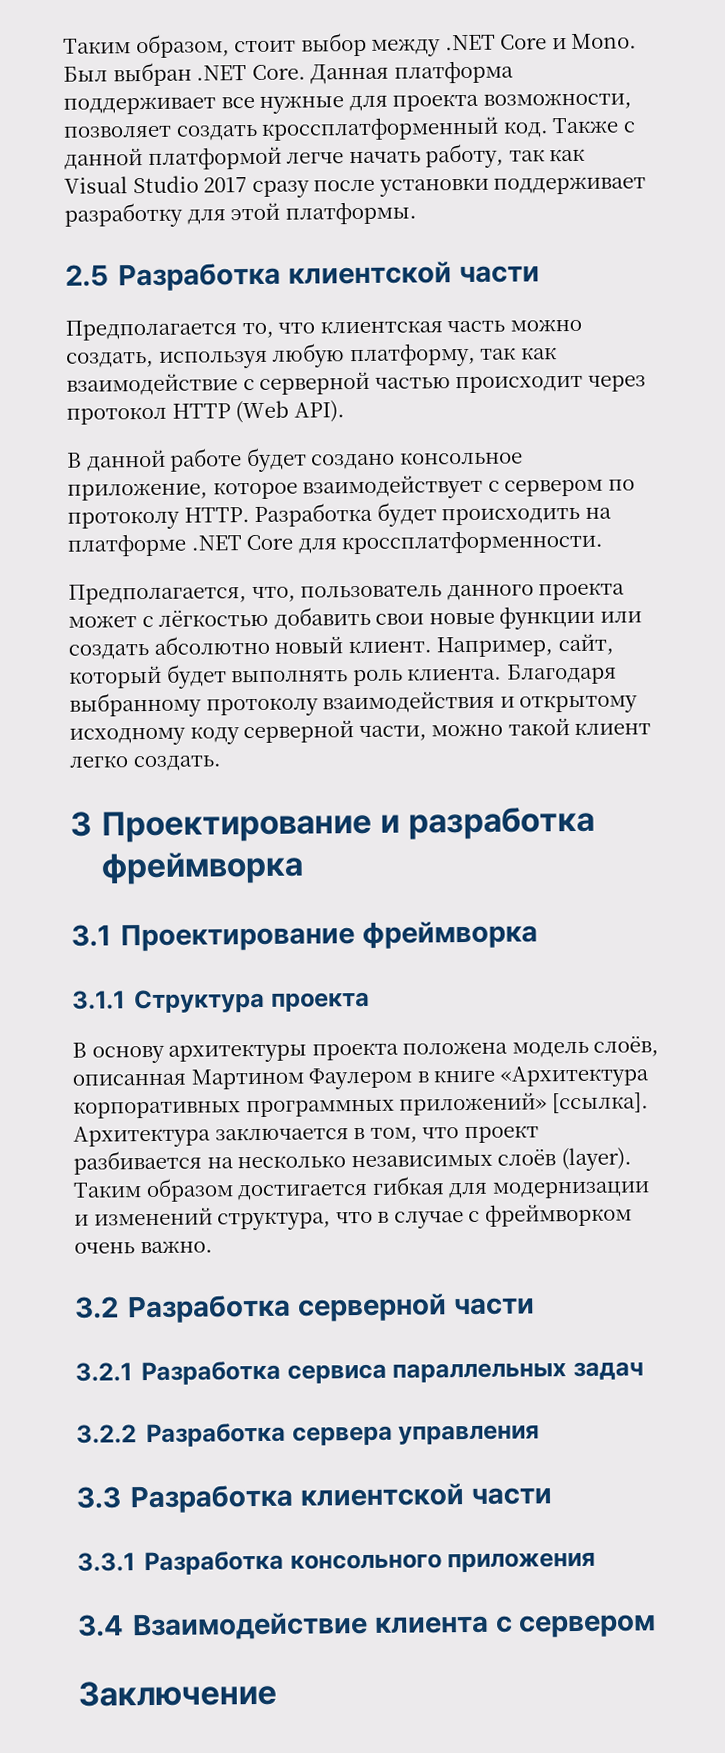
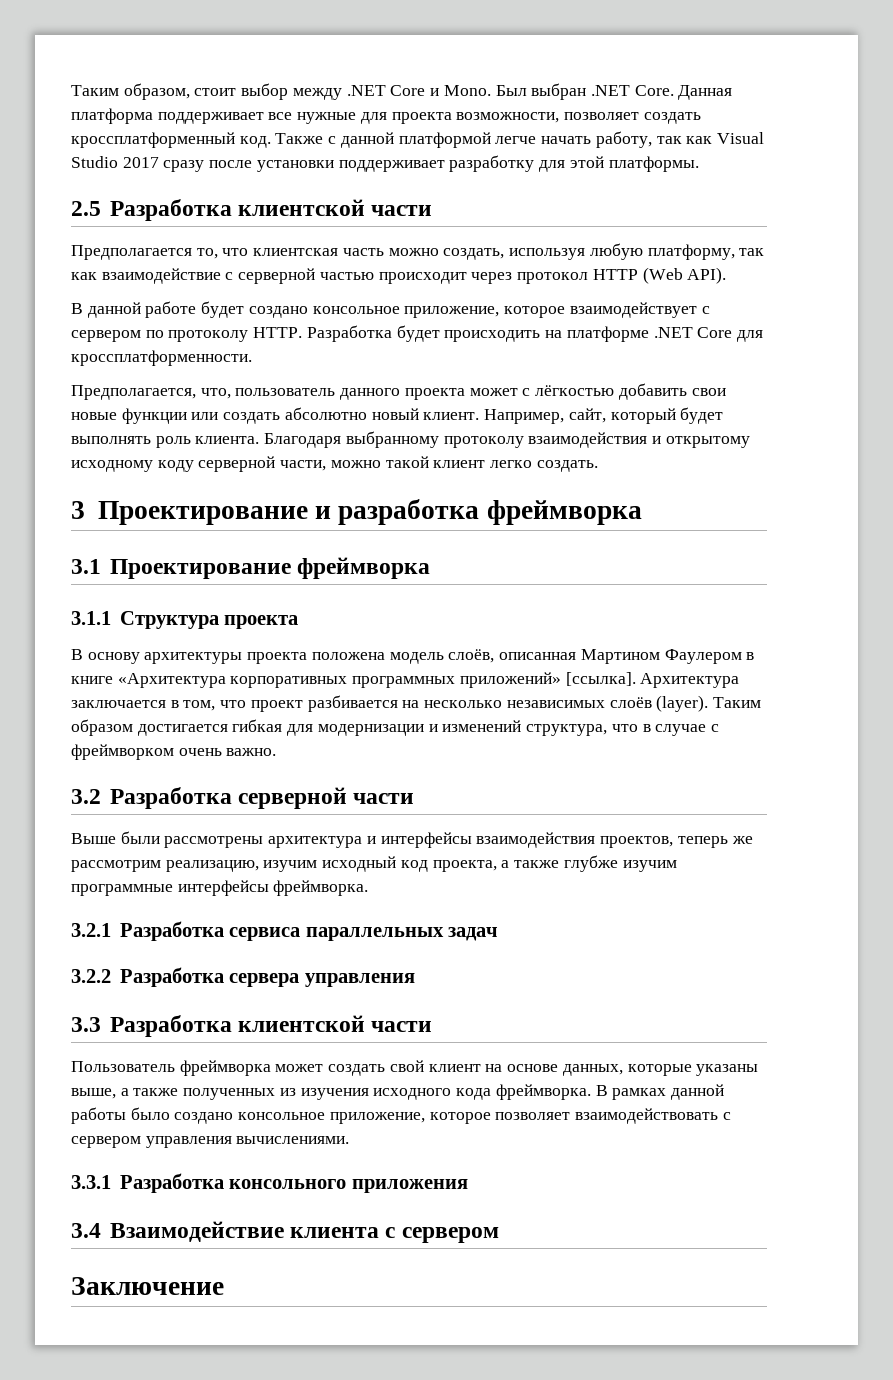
+ Выше были рассмотрены архитектура и интерфейсы взаимодействия проектов, теперь же рассмотрим реализацию, изучим исходный код проекта, а также глубже изучим программные интерфейсы фреймворка.
+ Пользователь фреймворка может создать свой клиент на основе данных, которые указаны выше, а также полученных из изучения исходного кода фреймворка. В рамках данной работы было создано консольное приложение, которое позволяет взаимодействовать с сервером управления вычислениями.

